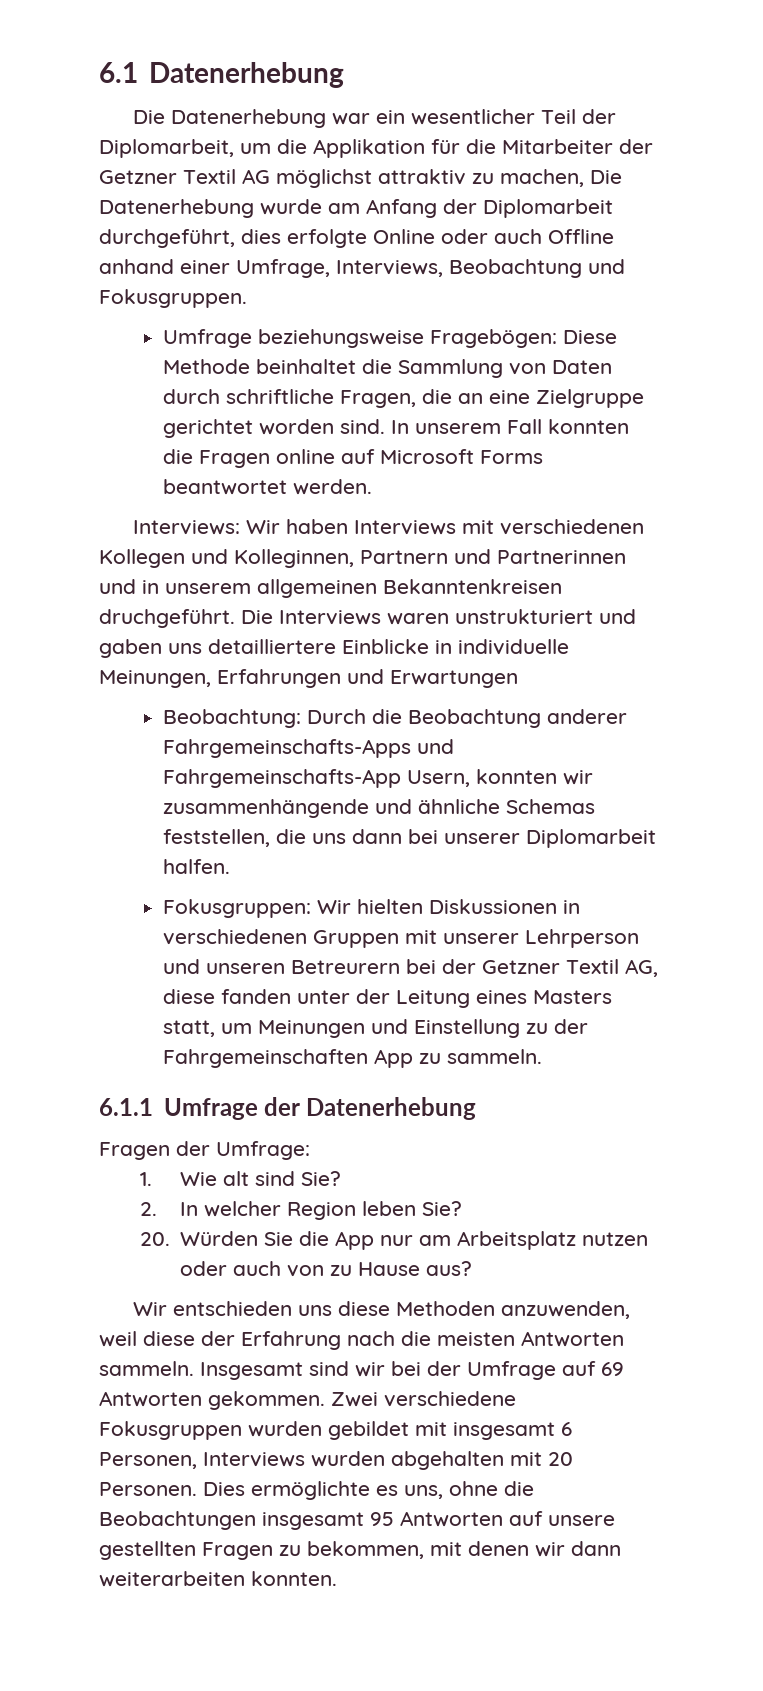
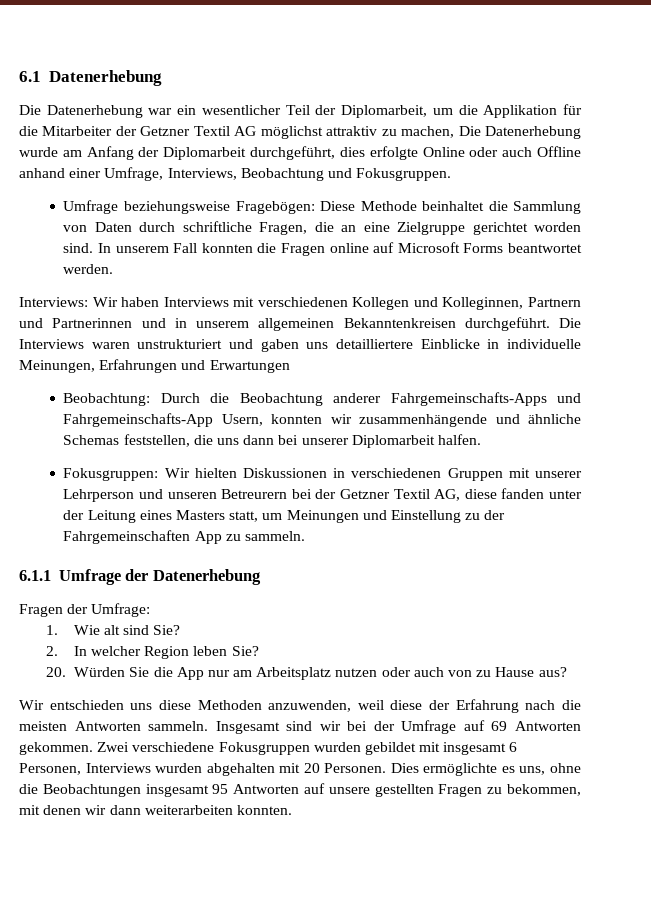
- Interviews: Wir haben Interviews mit verschiedenen Kollegen und Kolleginnen, Partnern und Partnerinnen und in unserem allgemeinen Bekanntenkreisen druchgeführt.
+ Interviews: Wir haben Interviews mit verschiedenen Kollegen und Kolleginnen, Partnern und Partnerinnen und in unserem allgemeinen Bekanntenkreisen durchgeführt.

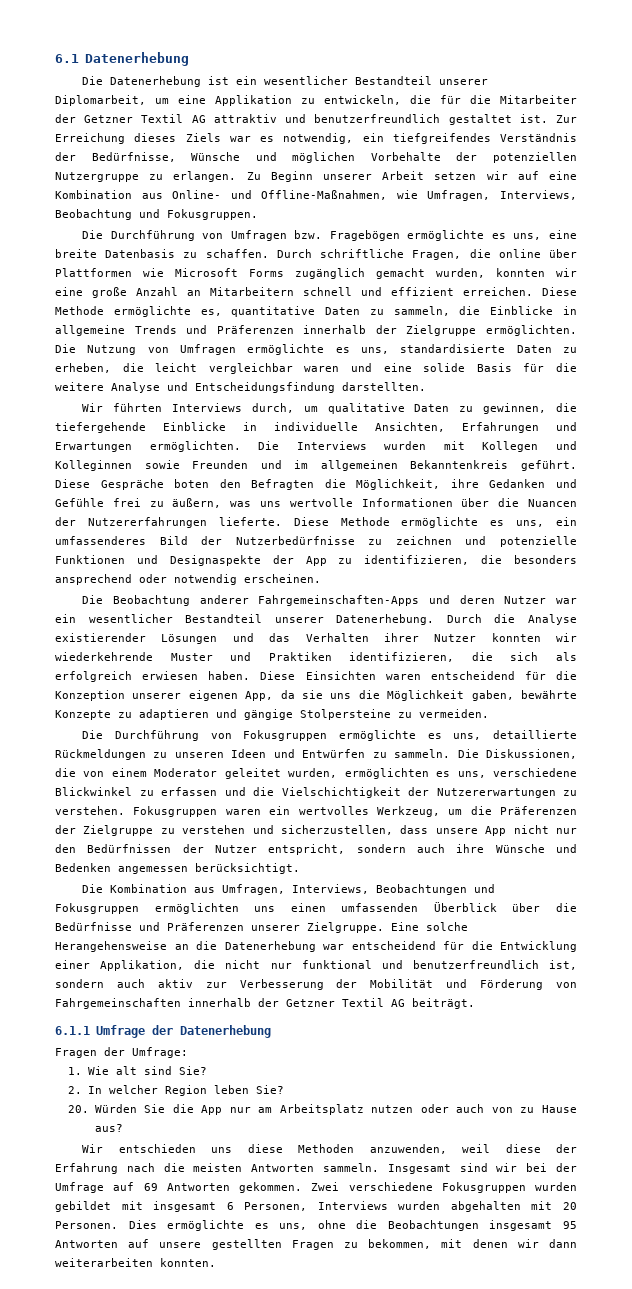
- Die Datenerhebung war ein wesentlicher Teil der Diplomarbeit, um die Applikation für die Mitarbeiter der Getzner Textil AG möglichst attraktiv zu machen, Die Datenerhebung wurde am Anfang der Diplomarbeit durchgeführt, dies erfolgte Online oder auch Offline anhand einer Umfrage, Interviews, Beobachtung und Fokusgruppen.
- Umfrage beziehungsweise Fragebögen: Diese Methode beinhaltet die Sammlung von Daten durch schriftliche Fragen, die an eine Zielgruppe gerichtet worden sind. In unserem Fall konnten die Fragen online auf Microsoft Forms beantwortet werden.
- Interviews: Wir haben Interviews mit verschiedenen Kollegen und Kolleginnen, Partnern und Partnerinnen und in unserem allgemeinen Bekanntenkreisen durchgeführt. Die Interviews waren unstrukturiert und gaben uns detailliertere Einblicke in individuelle Meinungen, Erfahrungen und Erwartungen
- Beobachtung: Durch die Beobachtung anderer Fahrgemeinschafts-Apps und Fahrgemeinschafts-App Usern, konnten wir zusammenhängende und ähnliche Schemas feststellen, die uns dann bei unserer Diplomarbeit halfen.
- Fokusgruppen: Wir hielten Diskussionen in verschiedenen Gruppen mit unserer Lehrperson und unseren Betreurern bei der Getzner Textil AG, diese fanden unter der Leitung eines Masters statt, um Meinungen und Einstellung zu der Fahrgemeinschaften App zu sammeln.
+ Die Datenerhebung ist ein wesentlicher Bestandteil unserer Diplomarbeit, um eine Applikation zu entwickeln, die für die Mitarbeiter der Getzner Textil AG attraktiv und benutzerfreundlich gestaltet ist. Zur Erreichung dieses Ziels war es notwendig, ein tiefgreifendes Verständnis der Bedürfnisse, Wünsche und möglichen Vorbehalte der potenziellen Nutzergruppe zu erlangen. Zu Beginn unserer Arbeit setzen wir auf eine Kombination aus Online- und Offline-Maßnahmen, wie Umfragen, Interviews, Beobachtung und Fokusgruppen.
+ Die Durchführung von Umfragen bzw. Fragebögen ermöglichte es uns, eine breite Datenbasis zu schaffen. Durch schriftliche Fragen, die online über Plattformen wie Microsoft Forms zugänglich gemacht wurden, konnten wir eine große Anzahl an Mitarbeitern schnell und effizient erreichen. Diese Methode ermöglichte es, quantitative Daten zu sammeln, die Einblicke in allgemeine Trends und Präferenzen innerhalb der Zielgruppe ermöglichten. Die Nutzung von Umfragen ermöglichte es uns, standardisierte Daten zu erheben, die leicht vergleichbar waren und eine solide Basis für die weitere Analyse und Entscheidungsfindung darstellten.
+ Wir führten Interviews durch, um qualitative Daten zu gewinnen, die tiefergehende Einblicke in individuelle Ansichten, Erfahrungen und Erwartungen ermöglichten. Die Interviews wurden mit Kollegen und Kolleginnen sowie Freunden und im allgemeinen Bekanntenkreis geführt. Diese Gespräche boten den Befragten die Möglichkeit, ihre Gedanken und Gefühle frei zu äußern, was uns wertvolle Informationen über die Nuancen der Nutzererfahrungen lieferte. Diese Methode ermöglichte es uns, ein umfassenderes Bild der Nutzerbedürfnisse zu zeichnen und potenzielle Funktionen und Designaspekte der App zu identifizieren, die besonders ansprechend oder notwendig erscheinen.
+ Die Beobachtung anderer Fahrgemeinschaften-Apps und deren Nutzer war ein wesentlicher Bestandteil unserer Datenerhebung. Durch die Analyse existierender Lösungen und das Verhalten ihrer Nutzer konnten wir wiederkehrende Muster und Praktiken identifizieren, die sich als erfolgreich erwiesen haben. Diese Einsichten waren entscheidend für die Konzeption unserer eigenen App, da sie uns die Möglichkeit gaben, bewährte Konzepte zu adaptieren und gängige Stolpersteine zu vermeiden.
+ Die Durchführung von Fokusgruppen ermöglichte es uns, detaillierte Rückmeldungen zu unseren Ideen und Entwürfen zu sammeln. Die Diskussionen, die von einem Moderator geleitet wurden, ermöglichten es uns, verschiedene Blickwinkel zu erfassen und die Vielschichtigkeit der Nutzererwartungen zu verstehen. Fokusgruppen waren ein wertvolles Werkzeug, um die Präferenzen der Zielgruppe zu verstehen und sicherzustellen, dass unsere App nicht nur den Bedürfnissen der Nutzer entspricht, sondern auch ihre Wünsche und Bedenken angemessen berücksichtigt.
+ Die Kombination aus Umfragen, Interviews, Beobachtungen und Fokusgruppen ermöglichten uns einen umfassenden Überblick über die Bedürfnisse und Präferenzen unserer Zielgruppe. Eine solche Herangehensweise an die Datenerhebung war entscheidend für die Entwicklung einer Applikation, die nicht nur funktional und benutzerfreundlich ist, sondern auch aktiv zur Verbesserung der Mobilität und Förderung von Fahrgemeinschaften innerhalb der Getzner Textil AG beiträgt.

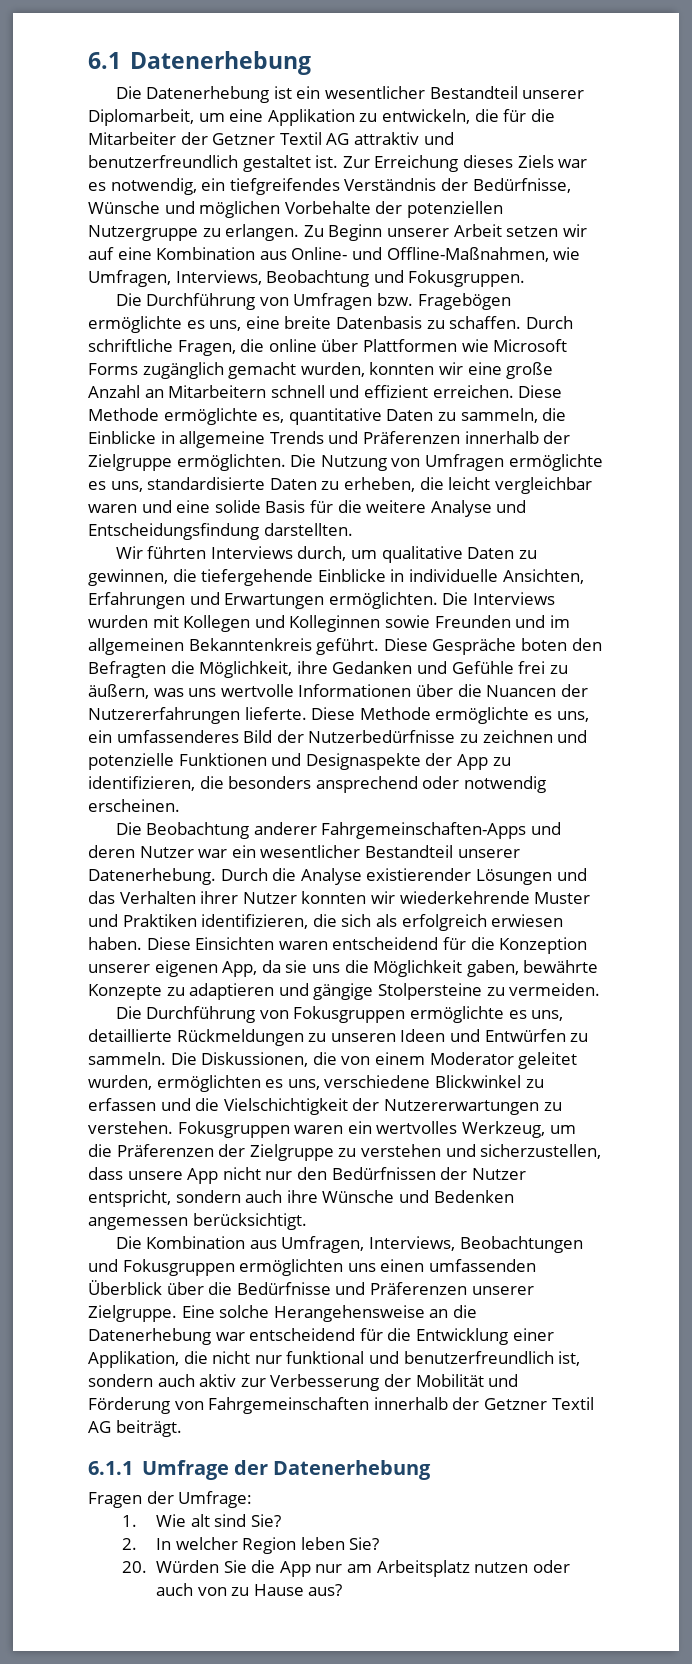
- Wir entschieden uns diese Methoden anzuwenden, weil diese der Erfahrung nach die meisten Antworten sammeln. Insgesamt sind wir bei der Umfrage auf 69 Antworten gekommen. Zwei verschiedene Fokusgruppen wurden gebildet mit insgesamt 6 Personen, Interviews wurden abgehalten mit 20 Personen. Dies ermöglichte es uns, ohne die Beobachtungen insgesamt 95 Antworten auf unsere gestellten Fragen zu bekommen, mit denen wir dann weiterarbeiten konnten.

